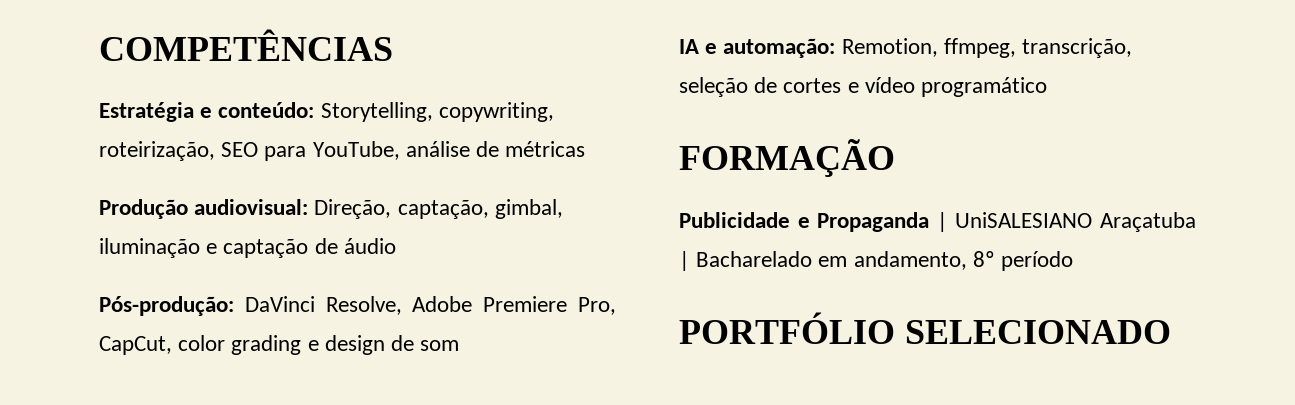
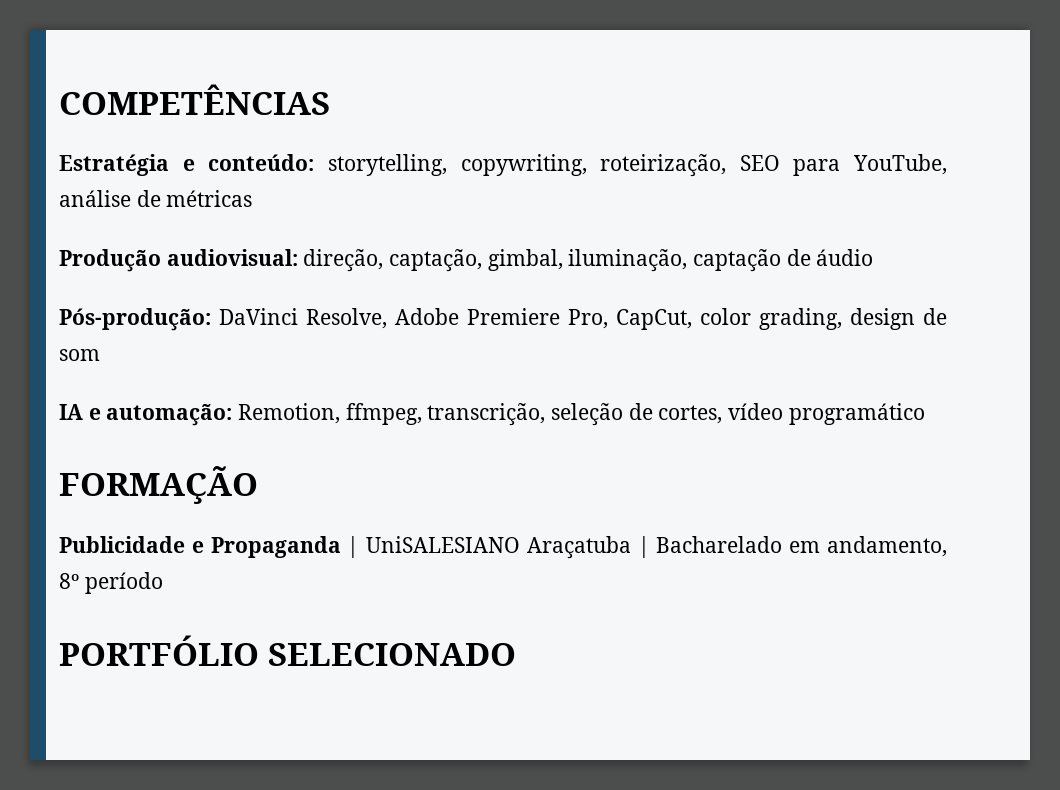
- Estratégia e conteúdo: Storytelling, copywriting, roteirização, SEO para YouTube, análise de métricas
+ Estratégia e conteúdo: storytelling, copywriting, roteirização, SEO para YouTube, análise de métricas
- Produção audiovisual: Direção, captação, gimbal, iluminação e captação de áudio
+ Produção audiovisual: direção, captação, gimbal, iluminação, captação de áudio
- Pós-produção: DaVinci Resolve, Adobe Premiere Pro, CapCut, color grading e design de som
+ Pós-produção: DaVinci Resolve, Adobe Premiere Pro, CapCut, color grading, design de som
- IA e automação: Remotion, ffmpeg, transcrição, seleção de cortes e vídeo programático
+ IA e automação: Remotion, ffmpeg, transcrição, seleção de cortes, vídeo programático

